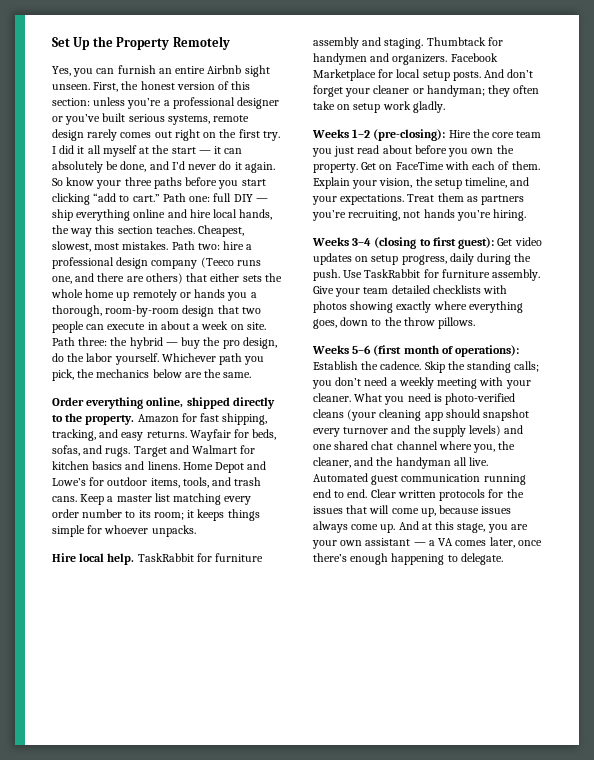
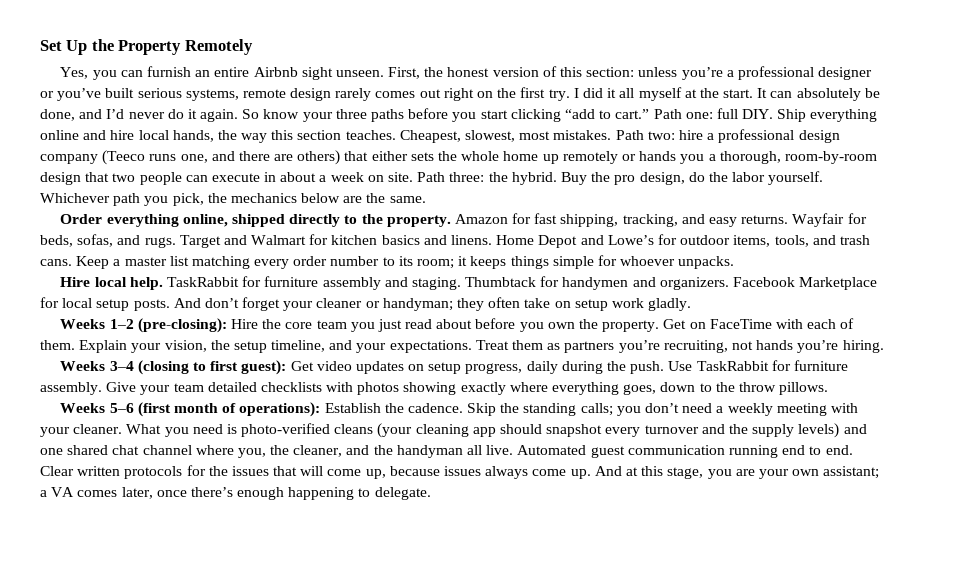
- I did it all myself at the start — it can absolutely be done, and I’d never do it again.
+ I did it all myself at the start. It can absolutely be done, and I’d never do it again.
- Path one: full DIY — ship everything online and hire local hands, the way this section teaches.
+ Path one: full DIY. Ship everything online and hire local hands, the way this section teaches.
- Path three: the hybrid — buy the pro design, do the labor yourself.
+ Path three: the hybrid. Buy the pro design, do the labor yourself.
- And at this stage, you are your own assistant — a VA comes later, once there’s enough happening to delegate.
+ And at this stage, you are your own assistant; a VA comes later, once there’s enough happening to delegate.

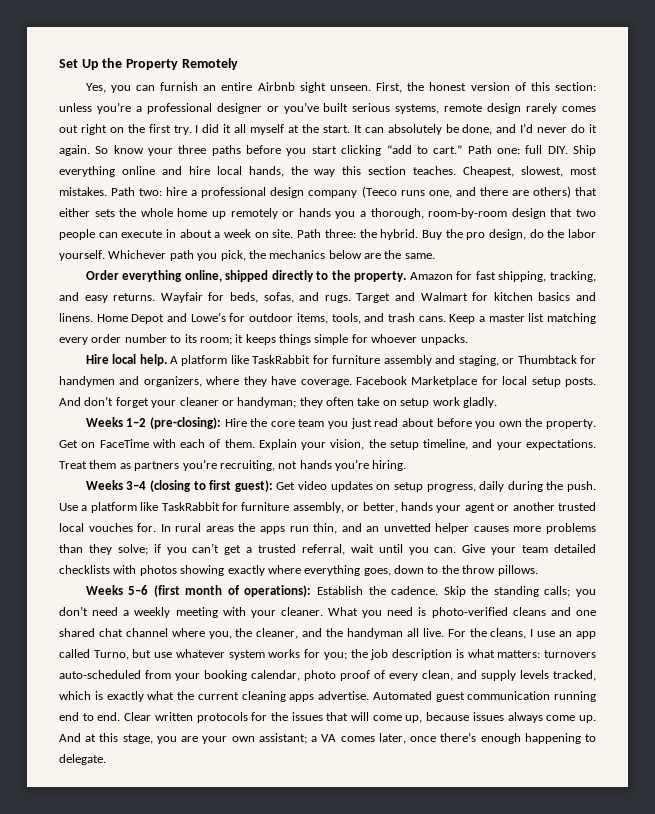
- TaskRabbit for furniture assembly and staging. Thumbtack for handymen and organizers.
+ A platform like TaskRabbit for furniture assembly and staging, or Thumbtack for handymen and organizers, where they have coverage.
- Use TaskRabbit for furniture assembly.
+ Use a platform like TaskRabbit for furniture assembly, or better, hands your agent or another trusted local vouches for. In rural areas the apps run thin, and an unvetted helper causes more problems than they solve; if you can’t get a trusted referral, wait until you can.
- What you need is photo-verified cleans (your cleaning app should snapshot every turnover and the supply levels) and one shared chat channel where you, the cleaner, and the handyman all live.
+ What you need is photo-verified cleans and one shared chat channel where you, the cleaner, and the handyman all live.
+ For the cleans, I use an app called Turno, but use whatever system works for you; the job description is what matters: turnovers auto-scheduled from your booking calendar, photo proof of every clean, and supply levels tracked, which is exactly what the current cleaning apps advertise.

